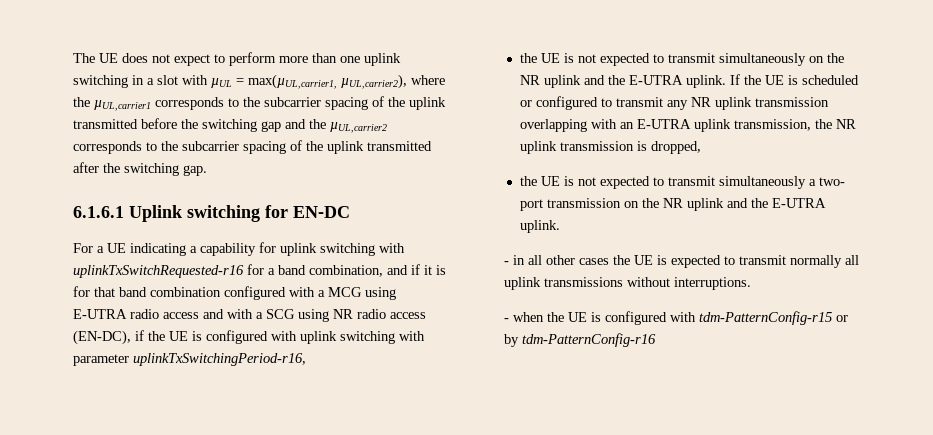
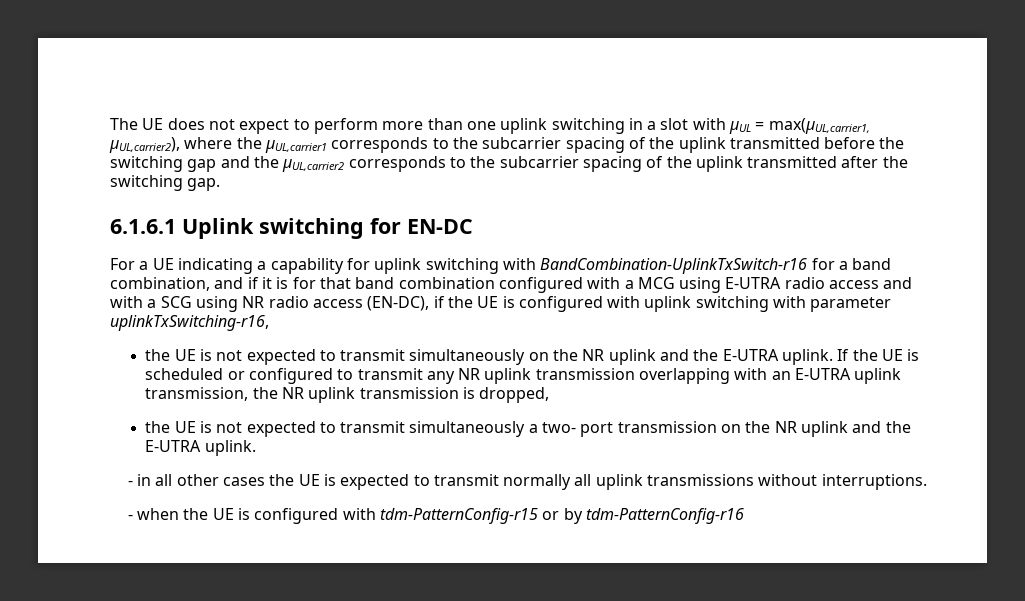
- For a UE indicating a capability for uplink switching with uplinkTxSwitchRequested-r16 for a band combination, and if it is for that band combination configured with a MCG using E-UTRA radio access and with a SCG using NR radio access (EN-DC), if the UE is configured with uplink switching with parameter uplinkTxSwitchingPeriod-r16,
+ For a UE indicating a capability for uplink switching with BandCombination-UplinkTxSwitch-r16 for a band combination, and if it is for that band combination configured with a MCG using E-UTRA radio access and with a SCG using NR radio access (EN-DC), if the UE is configured with uplink switching with parameter uplinkTxSwitching-r16,

